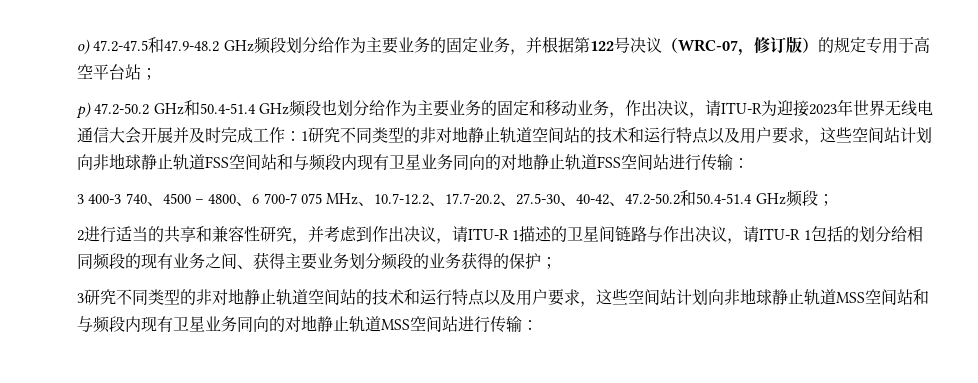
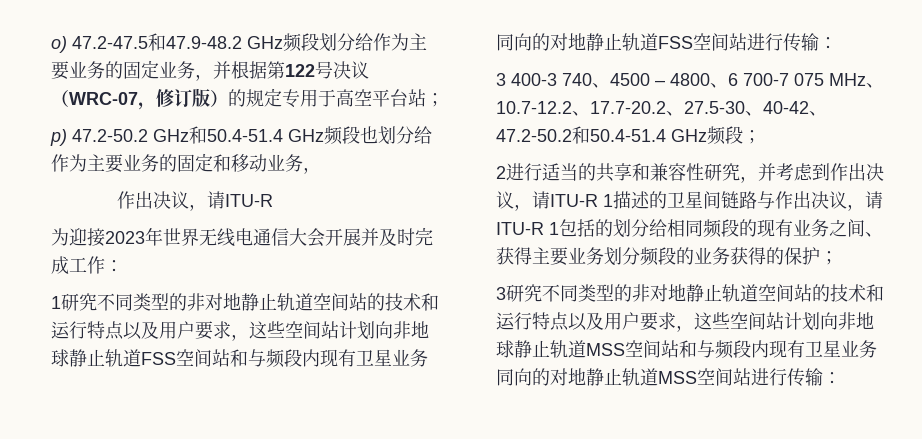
- p) 47.2-50.2 GHz和50.4-51.4 GHz频段也划分给作为主要业务的固定和移动业务，作出决议，请ITU-R为迎接2023年世界无线电通信大会开展并及时完成工作：1研究不同类型的非对地静止轨道空间站的技术和运行特点以及用户要求，这些空间站计划向非地球静止轨道FSS空间站和与频段内现有卫星业务同向的对地静止轨道FSS空间站进行传输：
+ p) 47.2-50.2 GHz和50.4-51.4 GHz频段也划分给作为主要业务的固定和移动业务，
+ 作出决议，请ITU-R
+ 为迎接2023年世界无线电通信大会开展并及时完成工作：
+ 1研究不同类型的非对地静止轨道空间站的技术和运行特点以及用户要求，这些空间站计划向非地球静止轨道FSS空间站和与频段内现有卫星业务同向的对地静止轨道FSS空间站进行传输：

